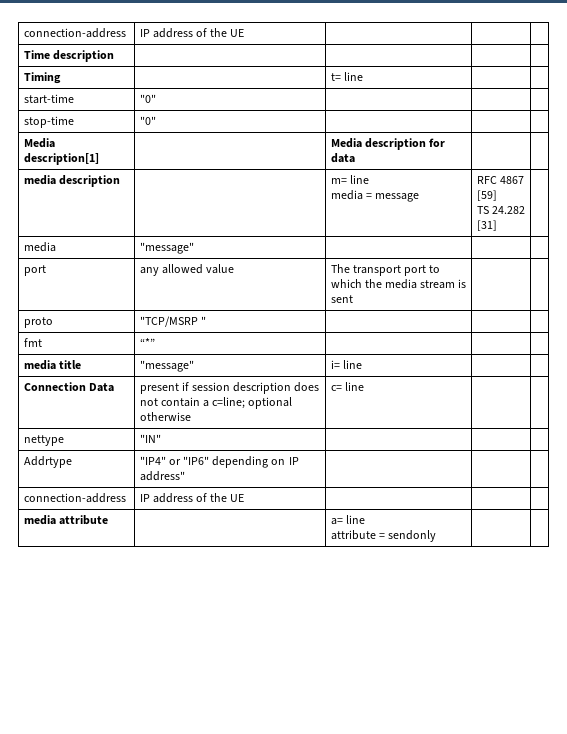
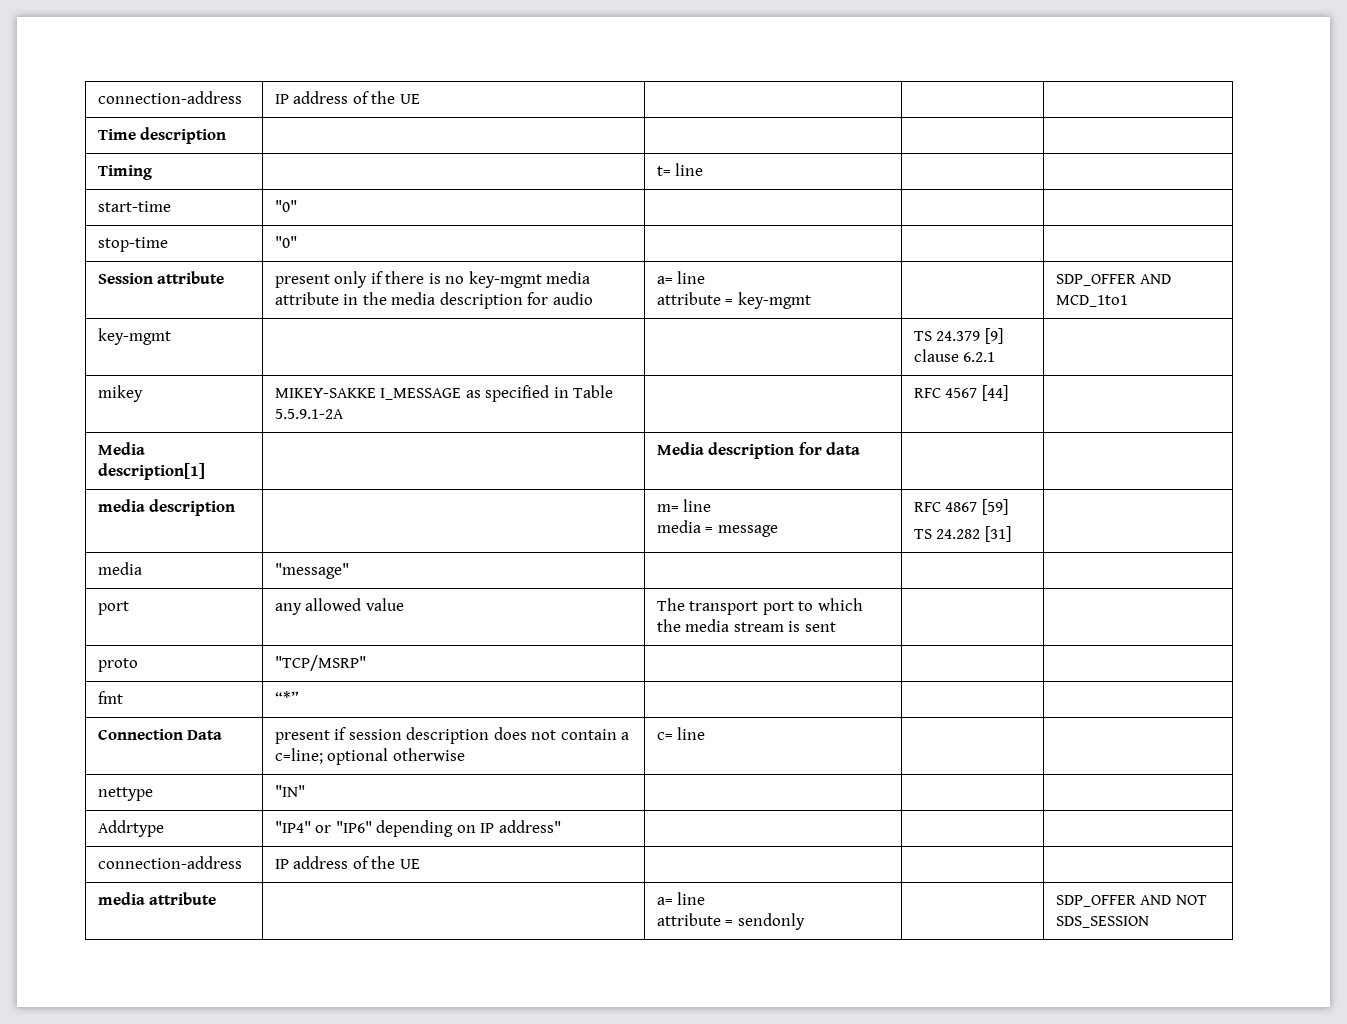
+ Session attribute | present only if there is no key-mgmt media attribute in the media description for audio | a= line
+ attribute = key-mgmt | | SDP_OFFER AND MCD_1to1
+ key-mgmt | | | TS 24.379 [9] clause 6.2.1 |
+ mikey | MIKEY-SAKKE I_MESSAGE as specified in Table 5.5.9.1-2A | | RFC 4567 [44] |
- proto | "TCP/MSRP " | | |
+ proto | "TCP/MSRP" | | |
- media title | "message" | i= line | |
  media attribute | | a= line
- attribute = sendonly | |
+ attribute = sendonly | | SDP_OFFER AND NOT SDS_SESSION

